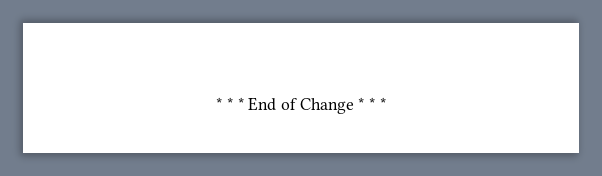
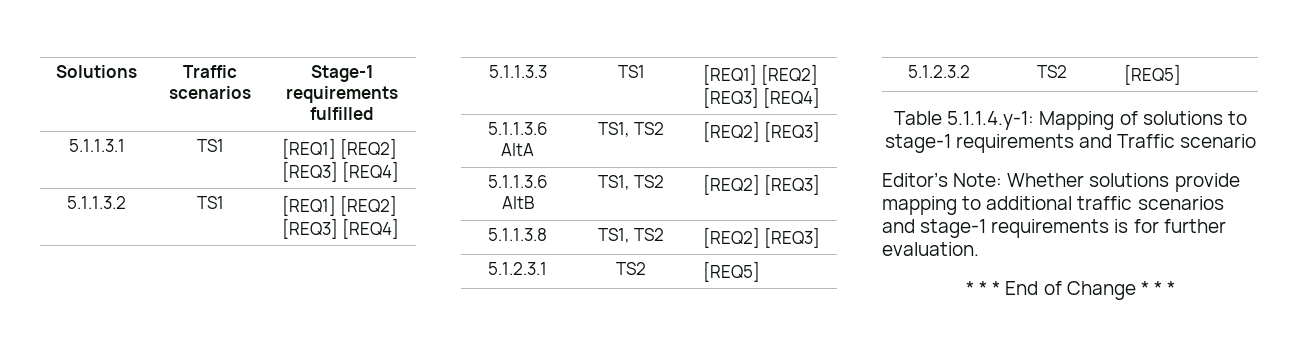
+ Solutions | Traffic scenarios | Stage-1 requirements fulfilled
+ 5.1.1.3.1 | TS1 | [REQ1] [REQ2] [REQ3] [REQ4]
+ 5.1.1.3.2 | TS1 | [REQ1] [REQ2] [REQ3] [REQ4]
+ 5.1.1.3.3 | TS1 | [REQ1] [REQ2] [REQ3] [REQ4]
+ 5.1.1.3.6 AltA | TS1, TS2 | [REQ2] [REQ3]
+ 5.1.1.3.6 AltB | TS1, TS2 | [REQ2] [REQ3]
+ 5.1.1.3.8 | TS1, TS2 | [REQ2] [REQ3]
+ 5.1.2.3.1 | TS2 | [REQ5]
+ 5.1.2.3.2 | TS2 | [REQ5]
+ Table 5.1.1.4.y-1: Mapping of solutions to stage-1 requirements and Traffic scenario
+ Editor’s Note: Whether solutions provide mapping to additional traffic scenarios and stage-1 requirements is for further evaluation.

